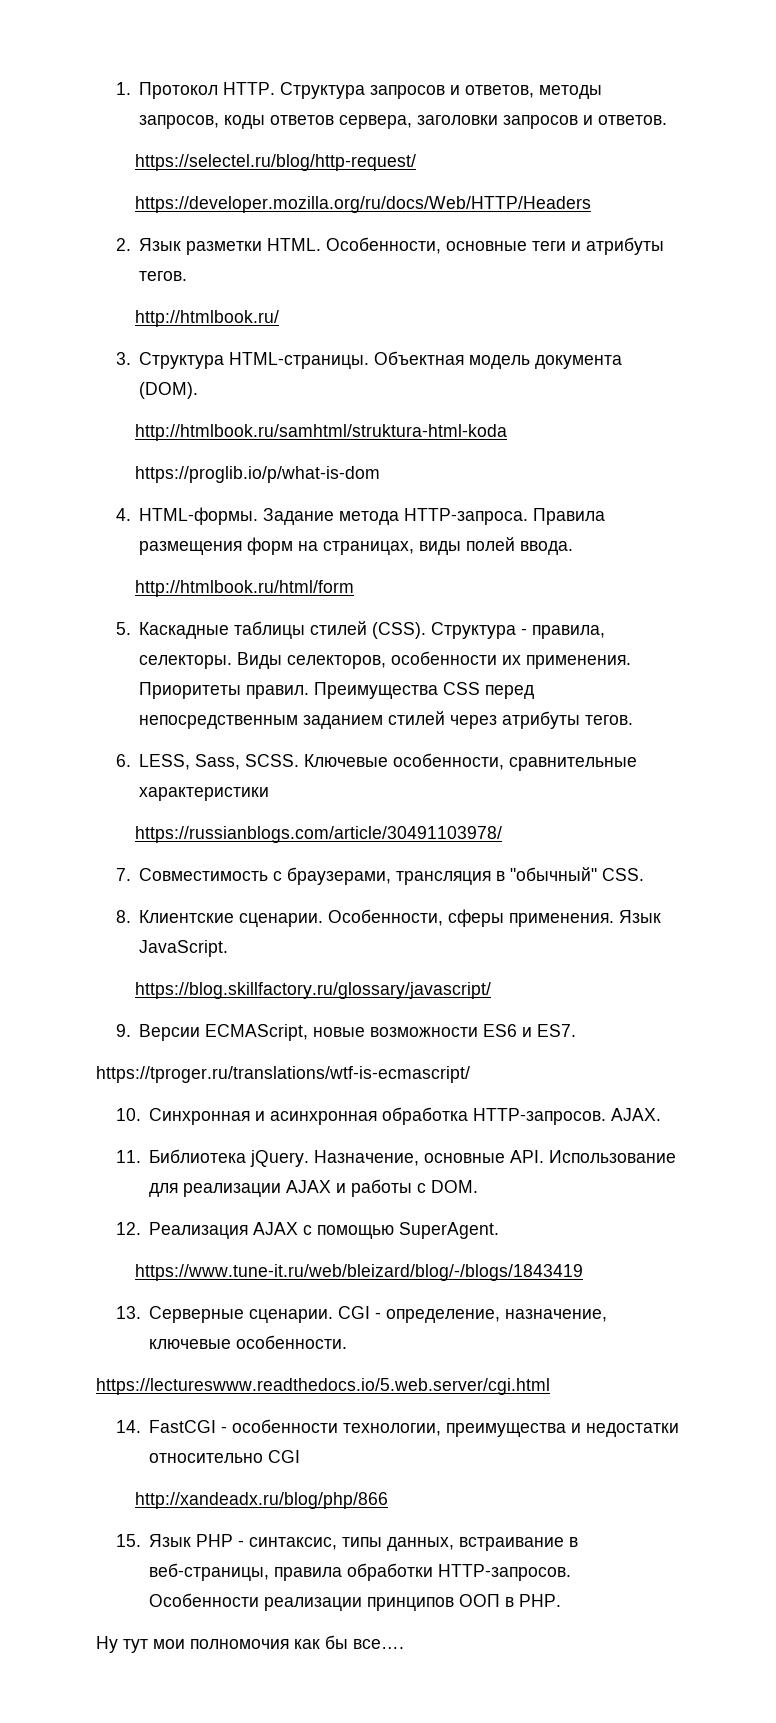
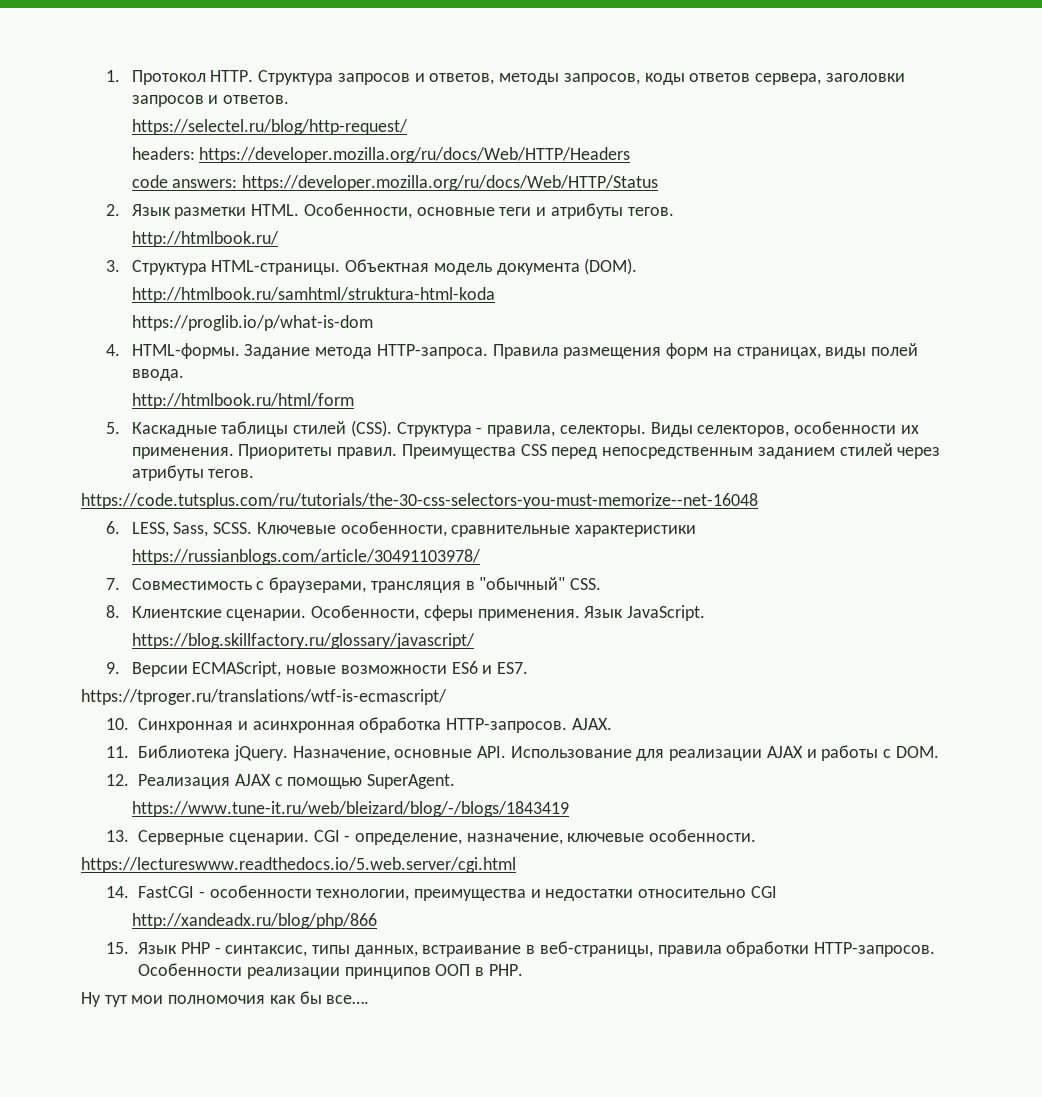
- https://developer.mozilla.org/ru/docs/Web/HTTP/Headers
+ headers: https://developer.mozilla.org/ru/docs/Web/HTTP/Headers
+ code answers: https://developer.mozilla.org/ru/docs/Web/HTTP/Status
+ https://code.tutsplus.com/ru/tutorials/the-30-css-selectors-you-must-memorize--net-16048

